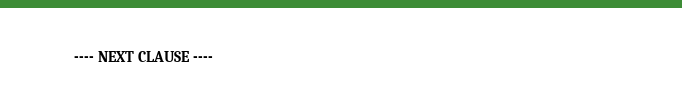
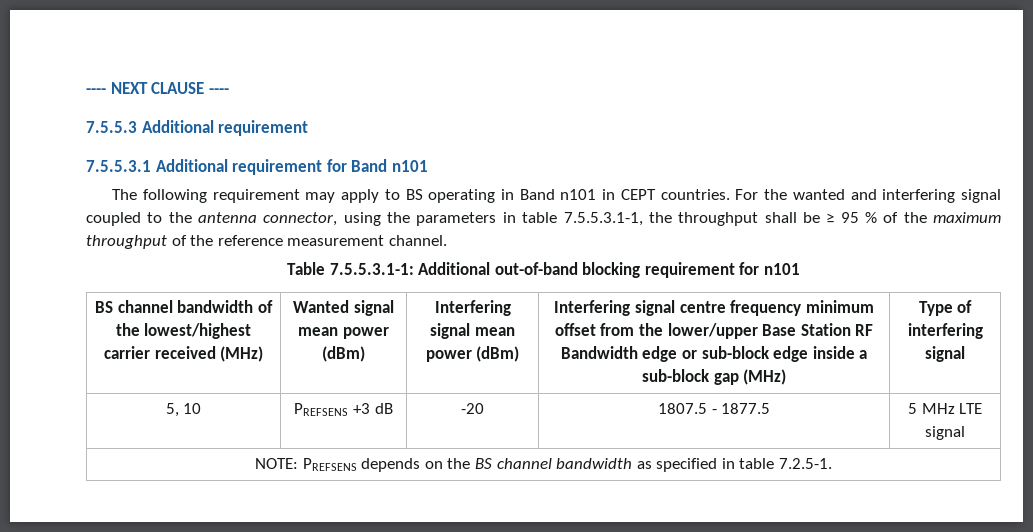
+ 7.5.5.3 Additional requirement
+ 7.5.5.3.1 Additional requirement for Band n101
+ The following requirement may apply to BS operating in Band n101 in CEPT countries. For the wanted and interfering signal coupled to the antenna connector, using the parameters in table 7.5.5.3.1-1, the throughput shall be ≥ 95 % of the maximum throughput of the reference measurement channel.
+ Table 7.5.5.3.1-1: Additional out-of-band blocking requirement for n101
+ BS channel bandwidth of the lowest/highest carrier received (MHz) | Wanted signal mean power (dBm) | Interfering signal mean power (dBm) | Interfering signal centre frequency minimum offset from the lower/upper Base Station RF Bandwidth edge or sub-block edge inside a sub-block gap (MHz) | Type of interfering signal
+ 5, 10 | PREFSENS +3 dB | -20 | 1807.5 - 1877.5 | 5 MHz LTE signal
+ NOTE: PREFSENS depends on the BS channel bandwidth as specified in table 7.2.5-1.

